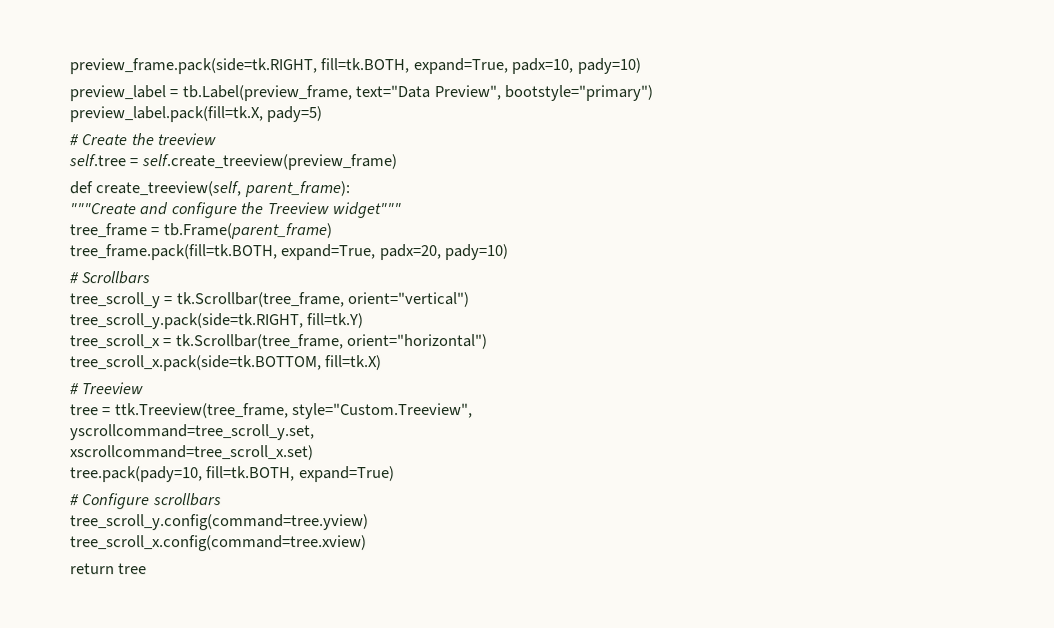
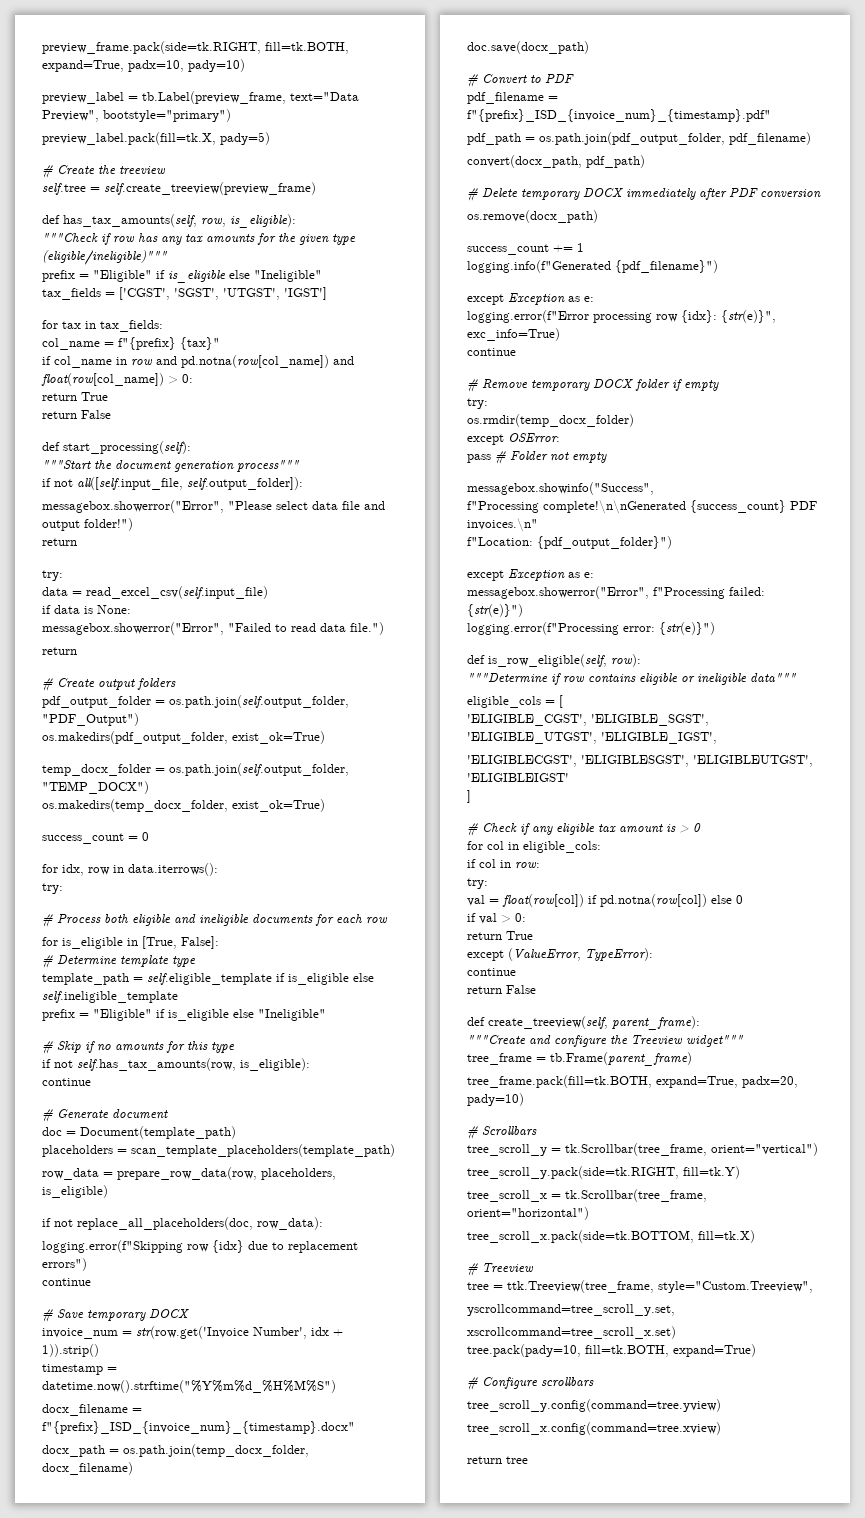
+ def has_tax_amounts(self, row, is_eligible):
+ """Check if row has any tax amounts for the given type (eligible/ineligible)"""
+ prefix = "Eligible" if is_eligible else "Ineligible"
+ tax_fields = ['CGST', 'SGST', 'UTGST', 'IGST']
+ for tax in tax_fields:
+ col_name = f"{prefix} {tax}"
+ if col_name in row and pd.notna(row[col_name]) and float(row[col_name]) > 0:
+ return True
+ return False
+ def start_processing(self):
+ """Start the document generation process"""
+ if not all([self.input_file, self.output_folder]):
+ messagebox.showerror("Error", "Please select data file and output folder!")
+ return
+ try:
+ data = read_excel_csv(self.input_file)
+ if data is None:
+ messagebox.showerror("Error", "Failed to read data file.")
+ return
+ # Create output folders
+ pdf_output_folder = os.path.join(self.output_folder, "PDF_Output")
+ os.makedirs(pdf_output_folder, exist_ok=True)
+ temp_docx_folder = os.path.join(self.output_folder, "TEMP_DOCX")
+ os.makedirs(temp_docx_folder, exist_ok=True)
+ success_count = 0
+ for idx, row in data.iterrows():
+ try:
+ # Process both eligible and ineligible documents for each row
+ for is_eligible in [True, False]:
+ # Determine template type
+ template_path = self.eligible_template if is_eligible else self.ineligible_template
+ prefix = "Eligible" if is_eligible else "Ineligible"
+ # Skip if no amounts for this type
+ if not self.has_tax_amounts(row, is_eligible):
+ continue
+ # Generate document
+ doc = Document(template_path)
+ placeholders = scan_template_placeholders(template_path)
+ row_data = prepare_row_data(row, placeholders, is_eligible)
+ if not replace_all_placeholders(doc, row_data):
+ logging.error(f"Skipping row {idx} due to replacement errors")
+ continue
+ # Save temporary DOCX
+ invoice_num = str(row.get('Invoice Number', idx + 1)).strip()
+ timestamp = datetime.now().strftime("%Y%m%d_%H%M%S")
+ docx_filename = f"{prefix}_ISD_{invoice_num}_{timestamp}.docx"
+ docx_path = os.path.join(temp_docx_folder, docx_filename)
+ doc.save(docx_path)
+ # Convert to PDF
+ pdf_filename = f"{prefix}_ISD_{invoice_num}_{timestamp}.pdf"
+ pdf_path = os.path.join(pdf_output_folder, pdf_filename)
+ convert(docx_path, pdf_path)
+ # Delete temporary DOCX immediately after PDF conversion
+ os.remove(docx_path)
+ success_count += 1
+ logging.info(f"Generated {pdf_filename}")
+ except Exception as e:
+ logging.error(f"Error processing row {idx}: {str(e)}", exc_info=True)
+ continue
+ # Remove temporary DOCX folder if empty
+ try:
+ os.rmdir(temp_docx_folder)
+ except OSError:
+ pass # Folder not empty
+ messagebox.showinfo("Success",
+ f"Processing complete!\n\nGenerated {success_count} PDF invoices.\n"
+ f"Location: {pdf_output_folder}")
+ except Exception as e:
+ messagebox.showerror("Error", f"Processing failed: {str(e)}")
+ logging.error(f"Processing error: {str(e)}")
+ def is_row_eligible(self, row):
+ """Determine if row contains eligible or ineligible data"""
+ eligible_cols = [
+ 'ELIGIBLE_CGST', 'ELIGIBLE_SGST', 'ELIGIBLE_UTGST', 'ELIGIBLE_IGST',
+ 'ELIGIBLECGST', 'ELIGIBLESGST', 'ELIGIBLEUTGST', 'ELIGIBLEIGST'
+ ]
+ # Check if any eligible tax amount is > 0
+ for col in eligible_cols:
+ if col in row:
+ try:
+ val = float(row[col]) if pd.notna(row[col]) else 0
+ if val > 0:
+ return True
+ except (ValueError, TypeError):
+ continue
+ return False

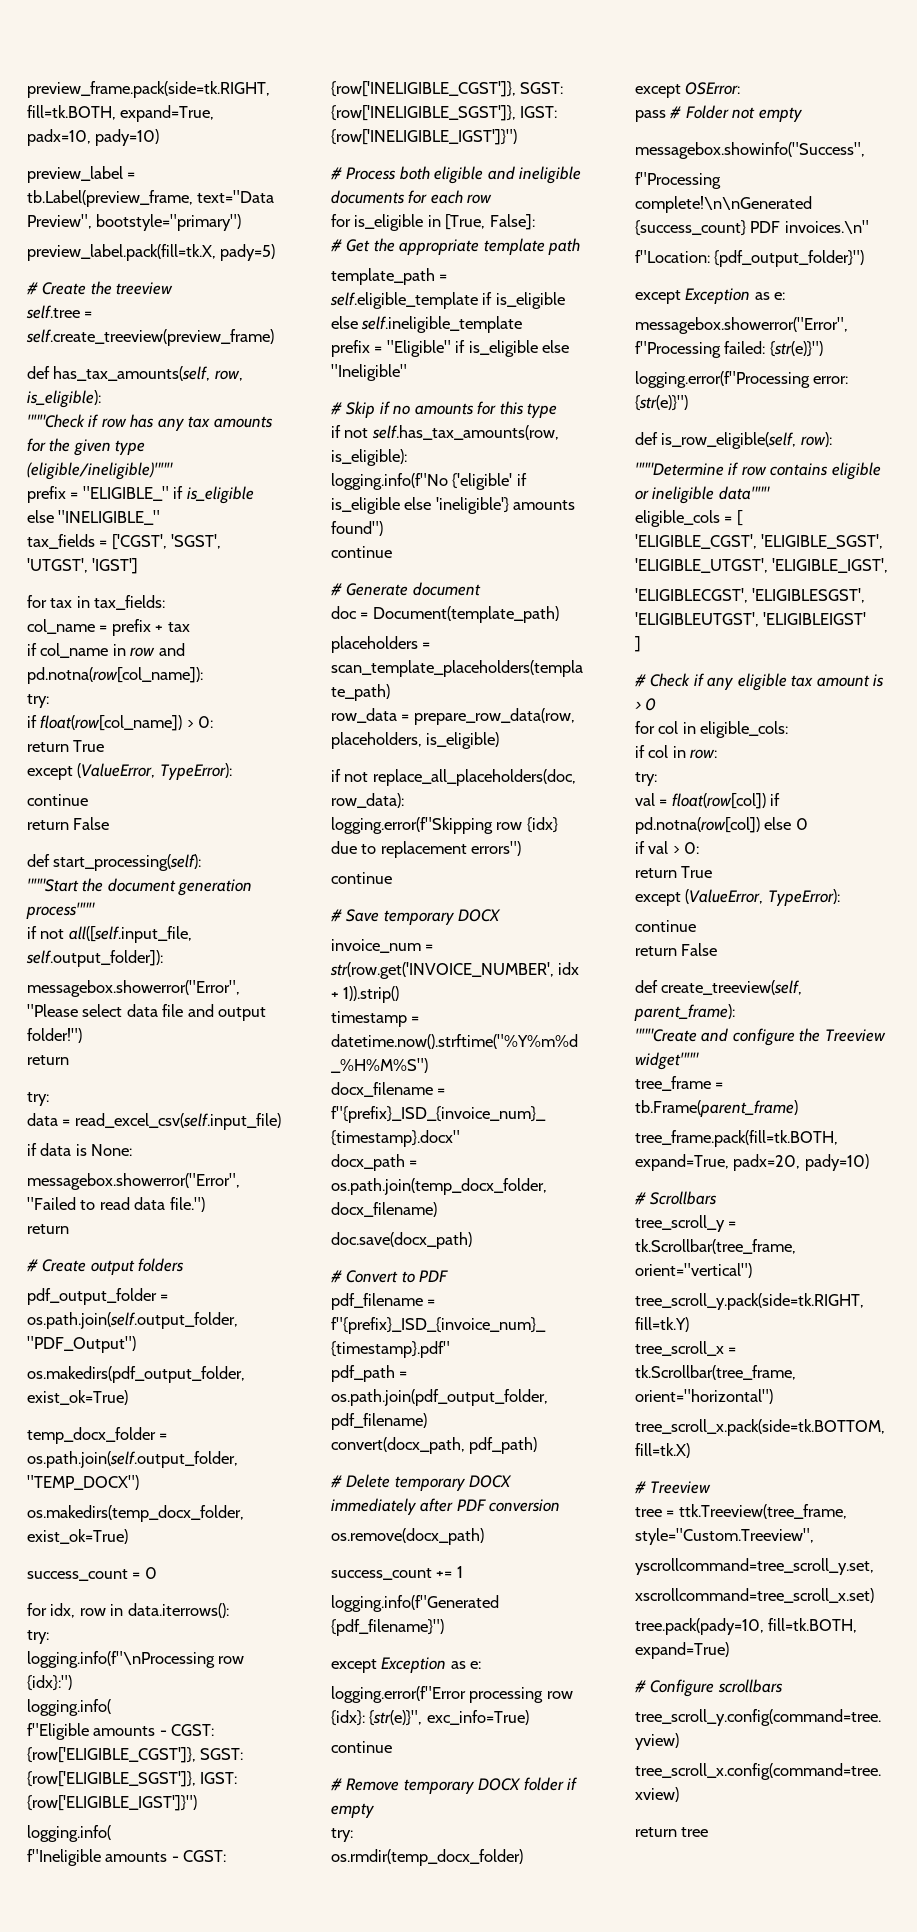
  """Check if row has any tax amounts for the given type (eligible/ineligible)"""
- prefix = "Eligible" if is_eligible else "Ineligible"
+ prefix = "ELIGIBLE_" if is_eligible else "INELIGIBLE_"
- col_name = f"{prefix} {tax}"
+ col_name = prefix + tax
- if col_name in row and pd.notna(row[col_name]) and float(row[col_name]) > 0:
+ if col_name in row and pd.notna(row[col_name]):
+ try:
+ if float(row[col_name]) > 0:
  return True
+ except (ValueError, TypeError):
+ continue
+ logging.info(f"\nProcessing row {idx}:")
+ logging.info(
+ f"Eligible amounts - CGST: {row['ELIGIBLE_CGST']}, SGST: {row['ELIGIBLE_SGST']}, IGST: {row['ELIGIBLE_IGST']}")
+ logging.info(
+ f"Ineligible amounts - CGST: {row['INELIGIBLE_CGST']}, SGST: {row['INELIGIBLE_SGST']}, IGST: {row['INELIGIBLE_IGST']}")
- # Determine template type
+ # Get the appropriate template path
+ logging.info(f"No {'eligible' if is_eligible else 'ineligible'} amounts found")
- invoice_num = str(row.get('Invoice Number', idx + 1)).strip()
+ invoice_num = str(row.get('INVOICE_NUMBER', idx + 1)).strip()

